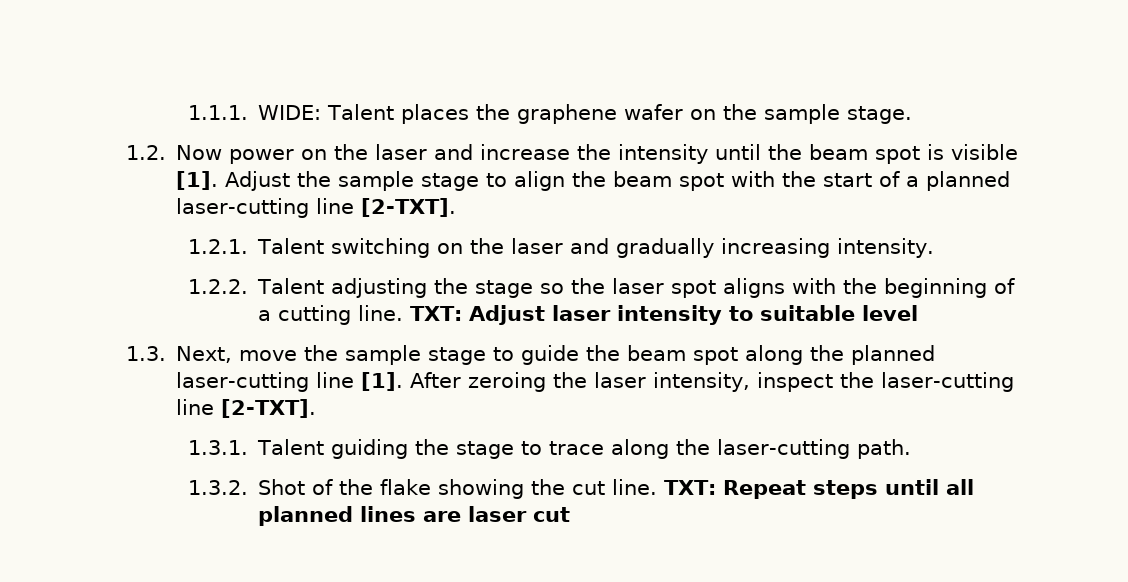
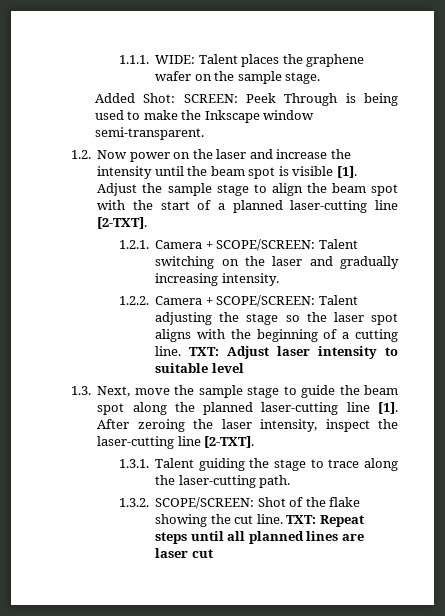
+ Added Shot: SCREEN: Peek Through is being used to make the Inkscape window semi-transparent.
- 1.2.1. Talent switching on the laser and gradually increasing intensity.
+ 1.2.1. Camera + SCOPE/SCREEN: Talent switching on the laser and gradually increasing intensity.
- 1.2.2. Talent adjusting the stage so the laser spot aligns with the beginning of a cutting line.
+ 1.2.2. Camera + SCOPE/SCREEN: Talent adjusting the stage so the laser spot aligns with the beginning of a cutting line.
- 1.3.2. Shot of the flake showing the cut line.
+ 1.3.2. SCOPE/SCREEN: Shot of the flake showing the cut line.

